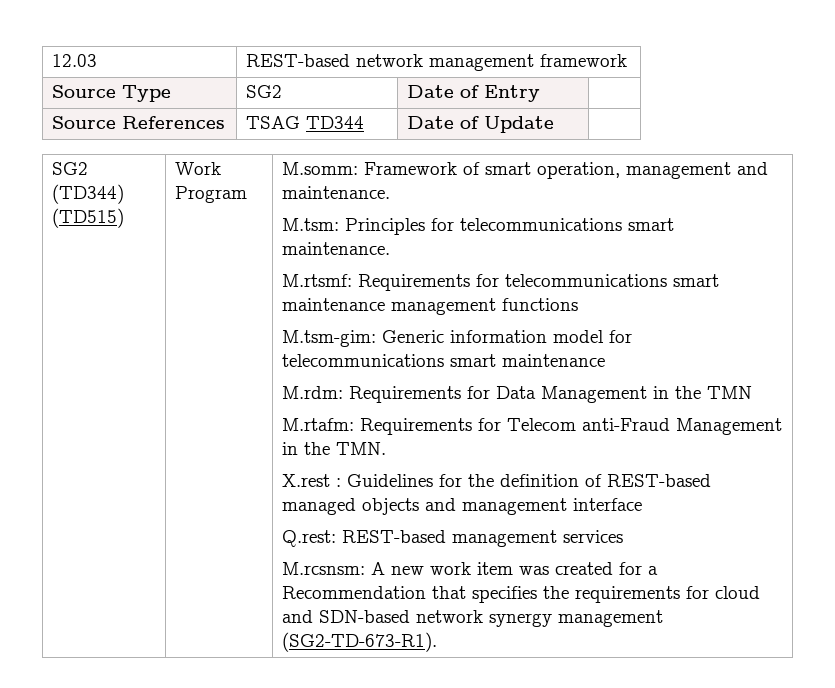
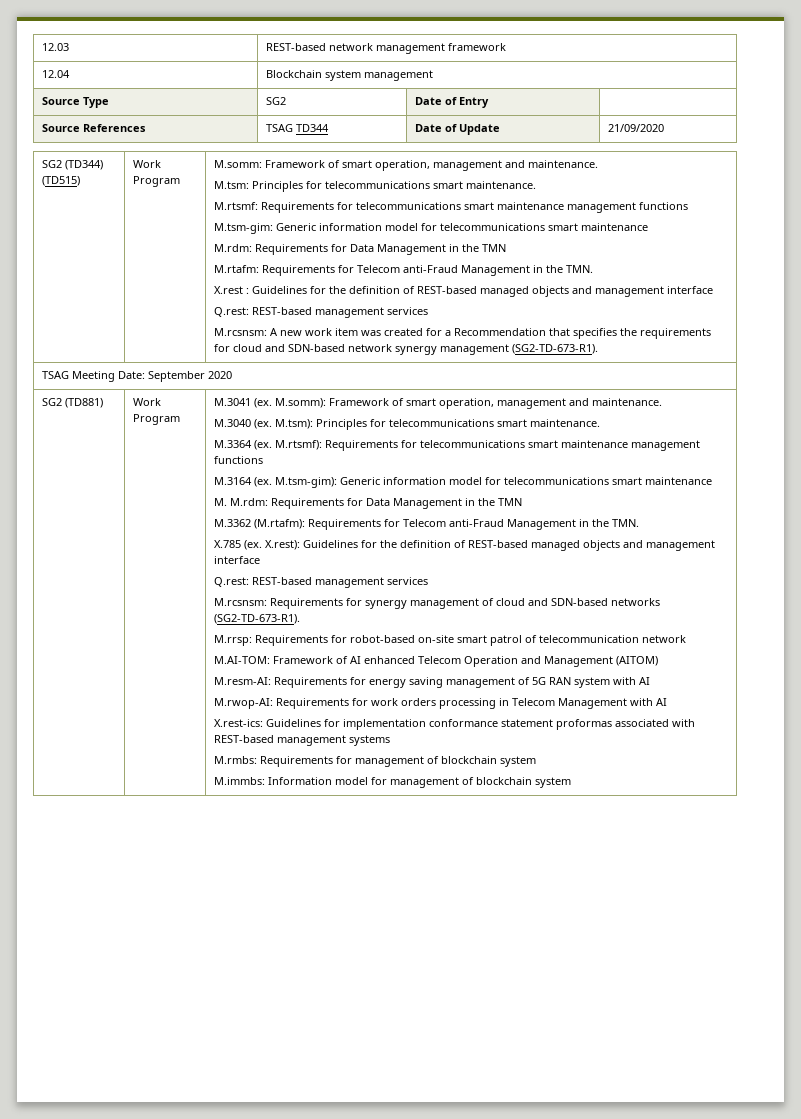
+ 12.04 | Blockchain system management
- Source References | TSAG TD344 | Date of Update |
+ Source References | TSAG TD344 | Date of Update | 21/09/2020
+ TSAG Meeting Date: September 2020
+ SG2 (TD881) | Work Program | M.3041 (ex. M.somm): Framework of smart operation, management and maintenance.
+ M.3040 (ex. M.tsm): Principles for telecommunications smart maintenance.
+ M.3364 (ex. M.rtsmf): Requirements for telecommunications smart maintenance management functions
+ M.3164 (ex. M.tsm-gim): Generic information model for telecommunications smart maintenance
+ M. M.rdm: Requirements for Data Management in the TMN
+ M.3362 (M.rtafm): Requirements for Telecom anti-Fraud Management in the TMN.
+ X.785 (ex. X.rest): Guidelines for the definition of REST-based managed objects and management interface
+ Q.rest: REST-based management services
+ M.rcsnsm: Requirements for synergy management of cloud and SDN-based networks (SG2-TD-673-R1).
+ M.rrsp: Requirements for robot-based on-site smart patrol of telecommunication network
+ M.AI-TOM: Framework of AI enhanced Telecom Operation and Management (AITOM)
+ M.resm-AI: Requirements for energy saving management of 5G RAN system with AI
+ M.rwop-AI: Requirements for work orders processing in Telecom Management with AI
+ X.rest-ics: Guidelines for implementation conformance statement proformas associated with REST-based management systems
+ M.rmbs: Requirements for management of blockchain system
+ M.immbs: Information model for management of blockchain system

